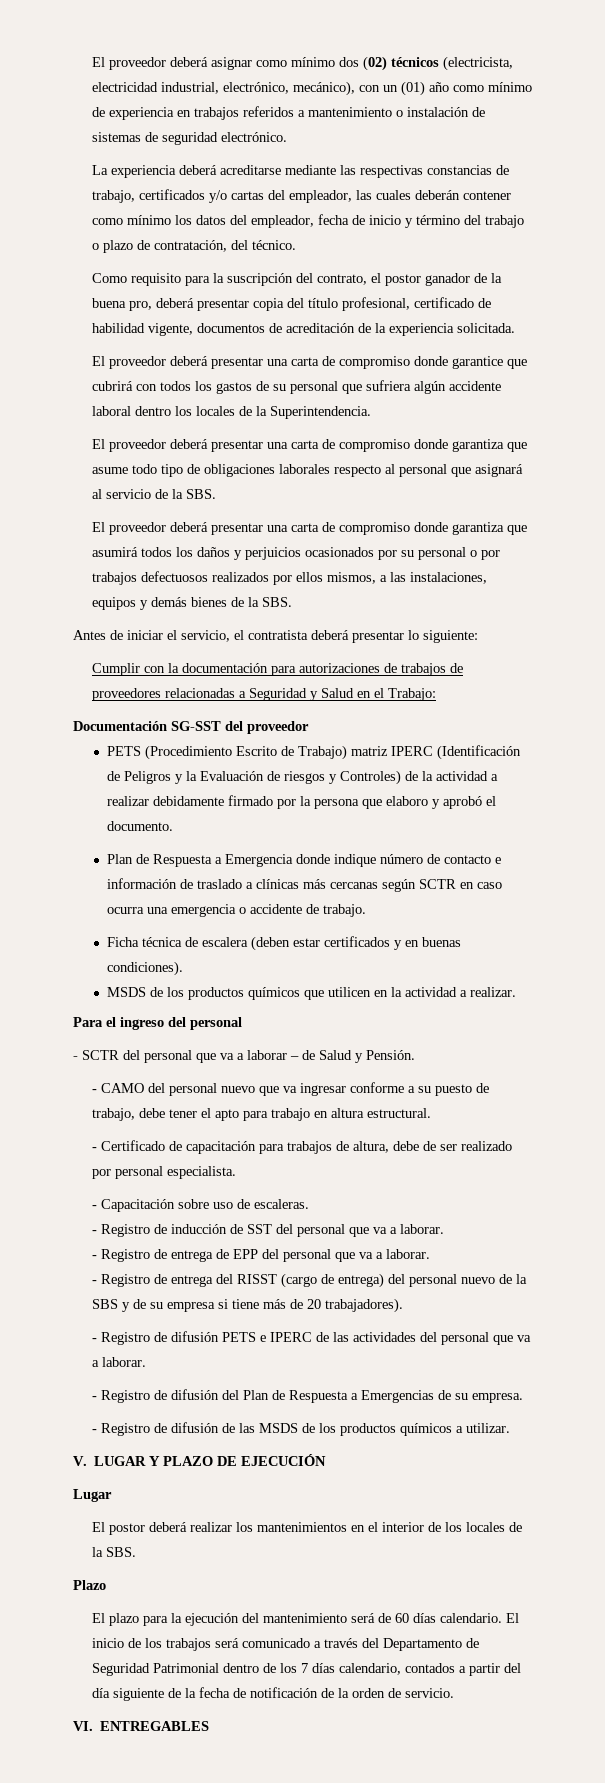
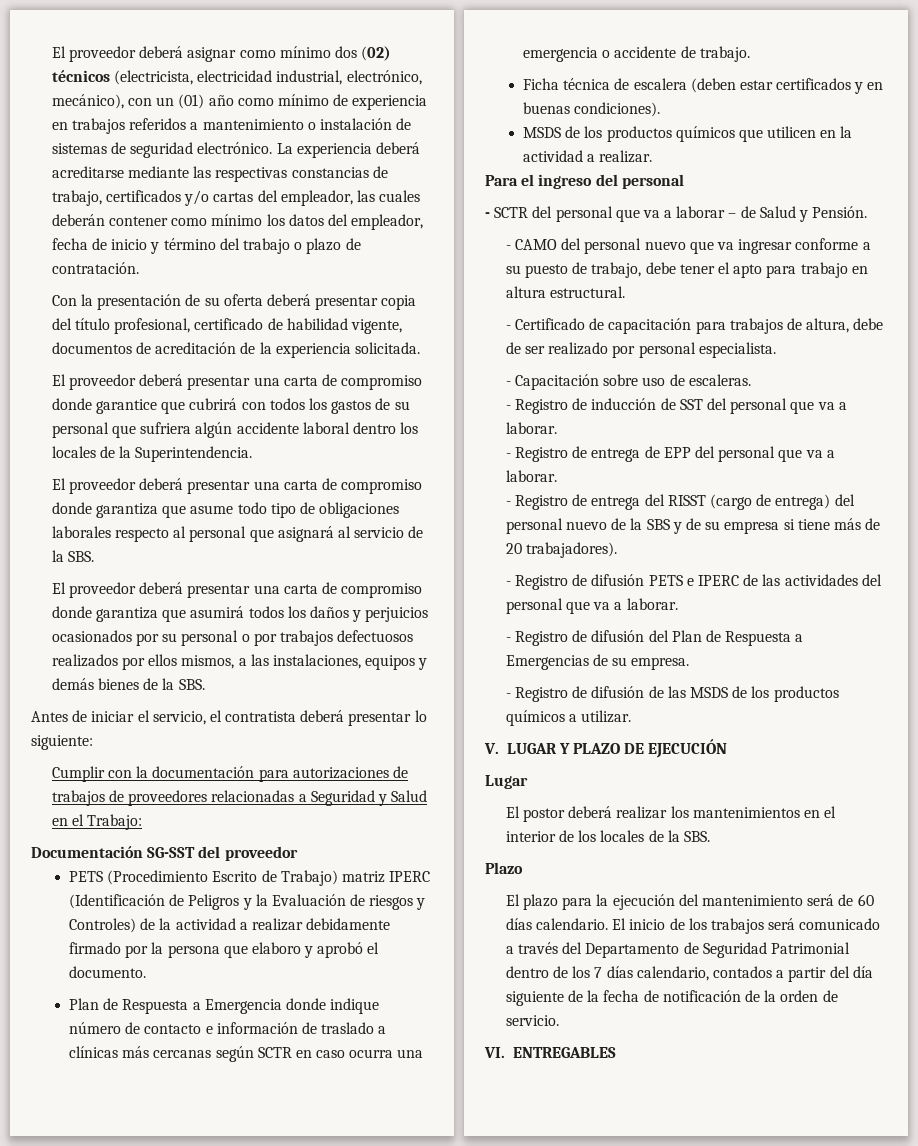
- El proveedor deberá asignar como mínimo dos (02) técnicos (electricista, electricidad industrial, electrónico, mecánico), con un (01) año como mínimo de experiencia en trabajos referidos a mantenimiento o instalación de sistemas de seguridad electrónico.
- La experiencia deberá acreditarse mediante las respectivas constancias de trabajo, certificados y/o cartas del empleador, las cuales deberán contener como mínimo los datos del empleador, fecha de inicio y término del trabajo o plazo de contratación, del técnico.
- Como requisito para la suscripción del contrato, el postor ganador de la buena pro, deberá presentar copia del título profesional, certificado de habilidad vigente, documentos de acreditación de la experiencia solicitada.
+ El proveedor deberá asignar como mínimo dos (02) técnicos (electricista, electricidad industrial, electrónico, mecánico), con un (01) año como mínimo de experiencia en trabajos referidos a mantenimiento o instalación de sistemas de seguridad electrónico. La experiencia deberá acreditarse mediante las respectivas constancias de trabajo, certificados y/o cartas del empleador, las cuales deberán contener como mínimo los datos del empleador, fecha de inicio y término del trabajo o plazo de contratación.
+ Con la presentación de su oferta deberá presentar copia del título profesional, certificado de habilidad vigente, documentos de acreditación de la experiencia solicitada.

